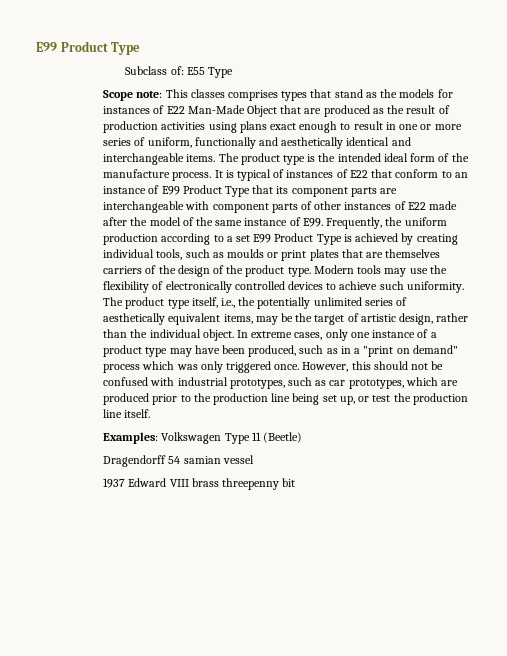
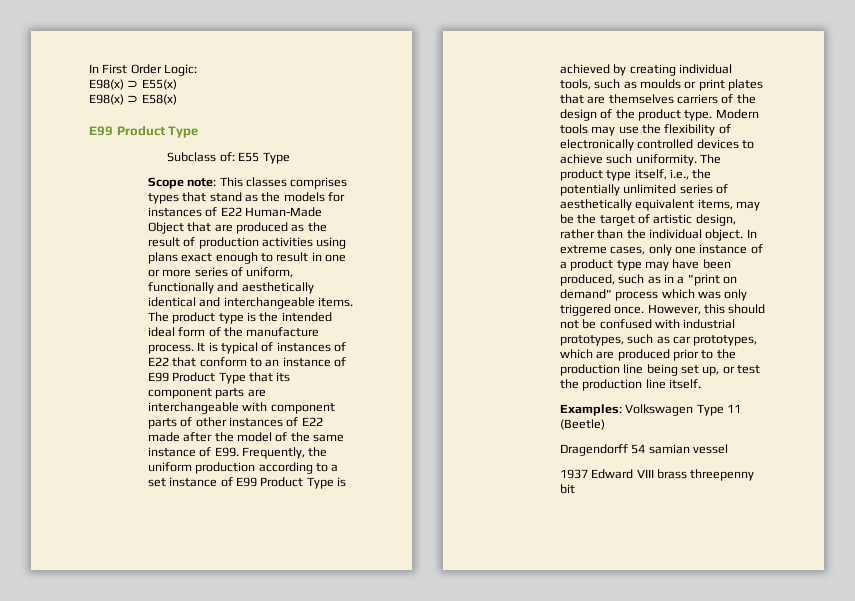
+ In First Order Logic:
+ E98(x) ⊃ E55(x)
+ E98(x) ⊃ E58(x)
- Scope note: This classes comprises types that stand as the models for instances of E22 Man-Made Object that are produced as the result of production activities using plans exact enough to result in one or more series of uniform, functionally and aesthetically identical and interchangeable items.
+ Scope note: This classes comprises types that stand as the models for instances of E22 Human-Made Object that are produced as the result of production activities using plans exact enough to result in one or more series of uniform, functionally and aesthetically identical and interchangeable items.
- It is typical of instances of E22 that conform to an instance of E99 Product Type that its component parts are interchangeable with component parts of other instances of E22 made after the model of the same instance of E99. Frequently, the uniform production according to a set E99 Product Type is achieved by creating individual tools, such as moulds or print plates that are themselves carriers of the design of the product type.
+ It is typical of instances of E22 that conform to an instance of E99 Product Type that its component parts are interchangeable with component parts of other instances of E22 made after the model of the same instance of E99. Frequently, the uniform production according to a set instance of E99 Product Type is achieved by creating individual tools, such as moulds or print plates that are themselves carriers of the design of the product type.

